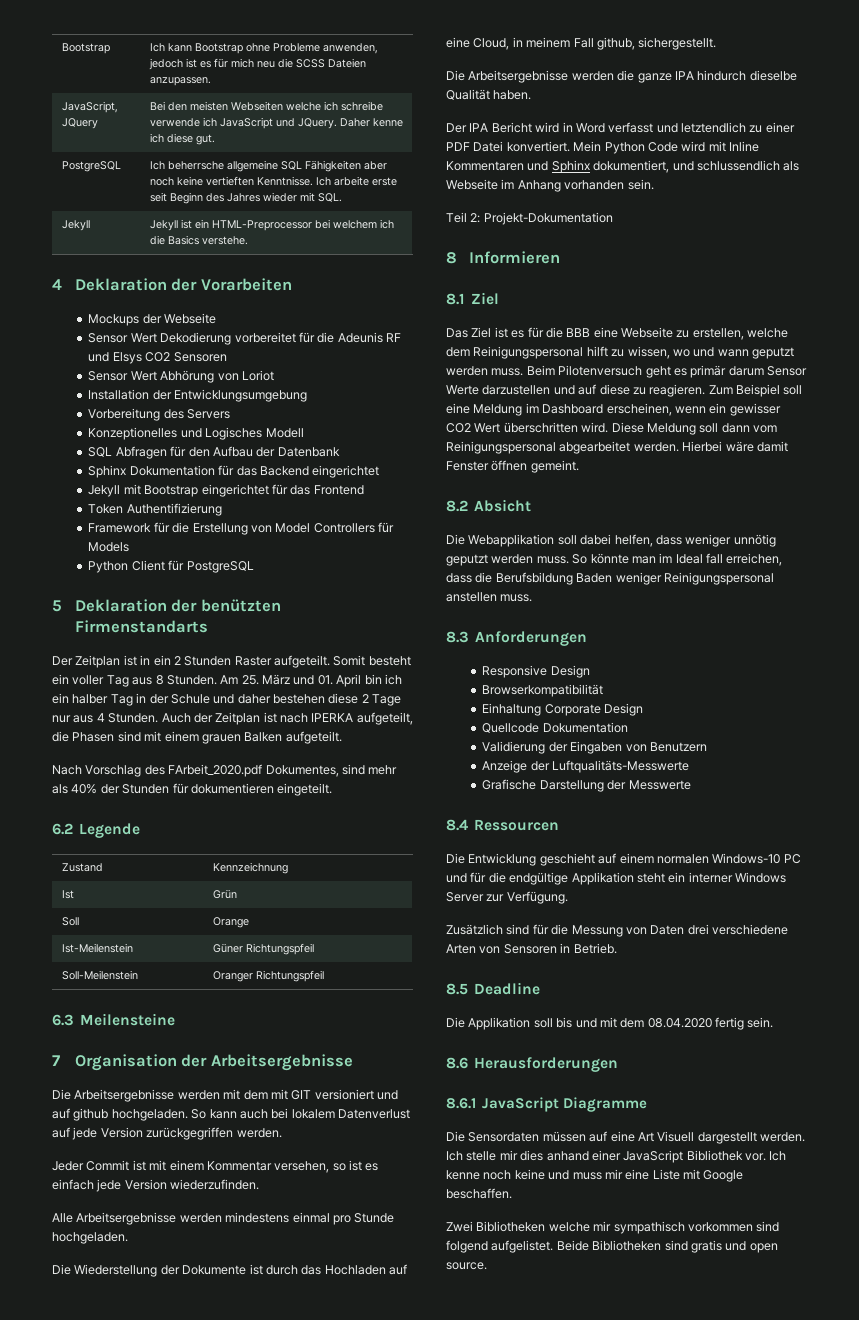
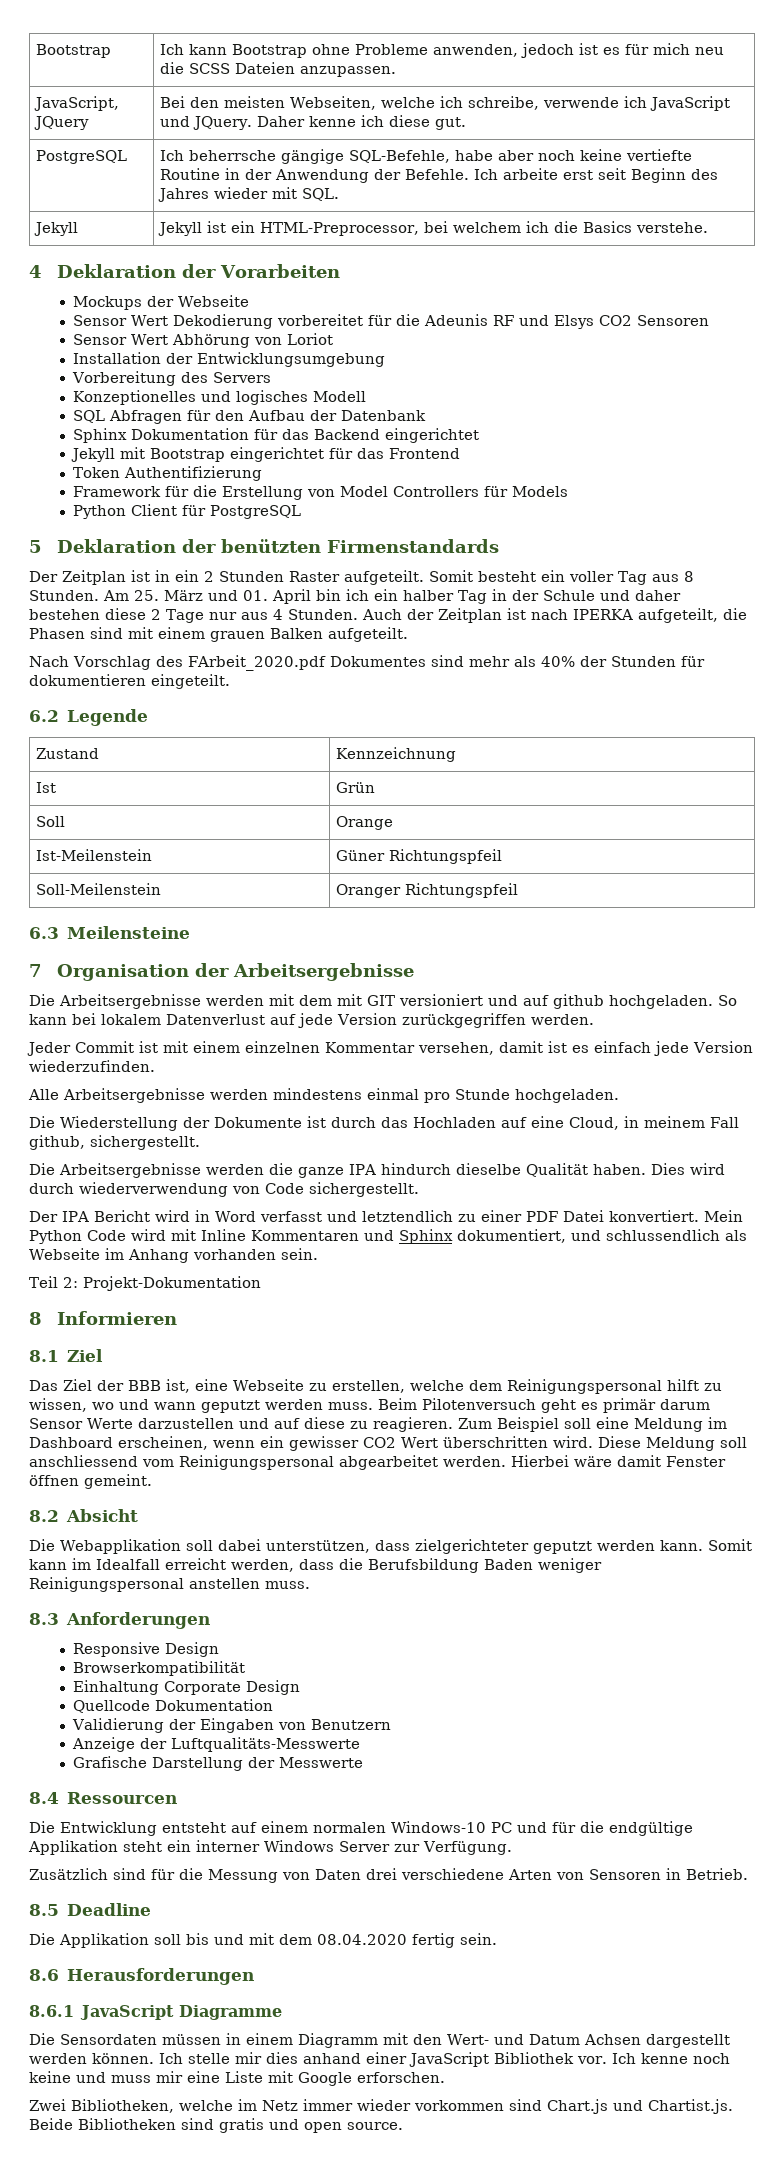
- JavaScript, JQuery | Bei den meisten Webseiten welche ich schreibe verwende ich JavaScript und JQuery. Daher kenne ich diese gut.
+ JavaScript, JQuery | Bei den meisten Webseiten, welche ich schreibe, verwende ich JavaScript und JQuery. Daher kenne ich diese gut.
- PostgreSQL | Ich beherrsche allgemeine SQL Fähigkeiten aber noch keine vertieften Kenntnisse. Ich arbeite erste seit Beginn des Jahres wieder mit SQL.
+ PostgreSQL | Ich beherrsche gängige SQL-Befehle, habe aber noch keine vertiefte Routine in der Anwendung der Befehle. Ich arbeite erst seit Beginn des Jahres wieder mit SQL.
- Jekyll | Jekyll ist ein HTML-Preprocessor bei welchem ich die Basics verstehe.
+ Jekyll | Jekyll ist ein HTML-Preprocessor, bei welchem ich die Basics verstehe.
- Konzeptionelles und Logisches Modell
+ Konzeptionelles und logisches Modell
- 5 Deklaration der benützten Firmenstandarts
+ 5 Deklaration der benützten Firmenstandards
- Nach Vorschlag des FArbeit_2020.pdf Dokumentes, sind mehr als 40% der Stunden für dokumentieren eingeteilt.
+ Nach Vorschlag des FArbeit_2020.pdf Dokumentes sind mehr als 40% der Stunden für dokumentieren eingeteilt.
- So kann auch bei lokalem Datenverlust auf jede Version zurückgegriffen werden.
+ So kann bei lokalem Datenverlust auf jede Version zurückgegriffen werden.
- Jeder Commit ist mit einem Kommentar versehen, so ist es einfach jede Version wiederzufinden.
+ Jeder Commit ist mit einem einzelnen Kommentar versehen, damit ist es einfach jede Version wiederzufinden.
+ Dies wird durch wiederverwendung von Code sichergestellt.
- Das Ziel ist es für die BBB eine Webseite zu erstellen, welche dem Reinigungspersonal hilft zu wissen, wo und wann geputzt werden muss.
+ Das Ziel der BBB ist, eine Webseite zu erstellen, welche dem Reinigungspersonal hilft zu wissen, wo und wann geputzt werden muss.
- Diese Meldung soll dann vom Reinigungspersonal abgearbeitet werden.
+ Diese Meldung soll anschliessend vom Reinigungspersonal abgearbeitet werden.
- Die Webapplikation soll dabei helfen, dass weniger unnötig geputzt werden muss. So könnte man im Ideal fall erreichen, dass die Berufsbildung Baden weniger Reinigungspersonal anstellen muss.
+ Die Webapplikation soll dabei unterstützen, dass zielgerichteter geputzt werden kann. Somit kann im Idealfall erreicht werden, dass die Berufsbildung Baden weniger Reinigungspersonal anstellen muss.
- Die Entwicklung geschieht auf einem normalen Windows-10 PC und für die endgültige Applikation steht ein interner Windows Server zur Verfügung.
+ Die Entwicklung entsteht auf einem normalen Windows-10 PC und für die endgültige Applikation steht ein interner Windows Server zur Verfügung.
- Die Sensordaten müssen auf eine Art Visuell dargestellt werden.
+ Die Sensordaten müssen in einem Diagramm mit den Wert- und Datum Achsen dargestellt werden können.
- Ich kenne noch keine und muss mir eine Liste mit Google beschaffen.
+ Ich kenne noch keine und muss mir eine Liste mit Google erforschen.
- Zwei Bibliotheken welche mir sympathisch vorkommen sind folgend aufgelistet. Beide Bibliotheken sind gratis und open source.
+ Zwei Bibliotheken, welche im Netz immer wieder vorkommen sind Chart.js und Chartist.js. Beide Bibliotheken sind gratis und open source.

